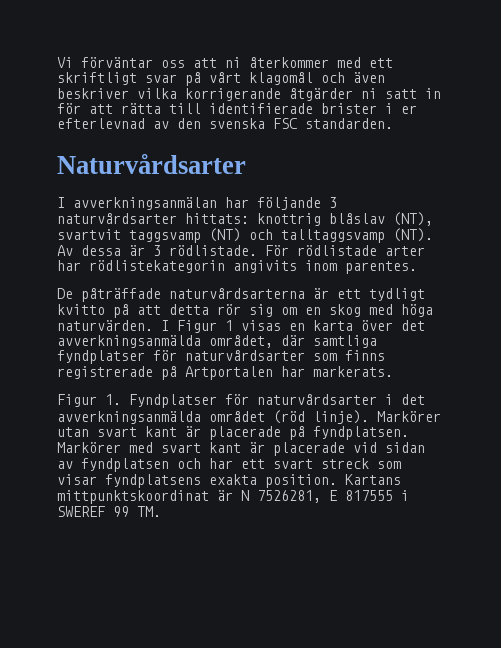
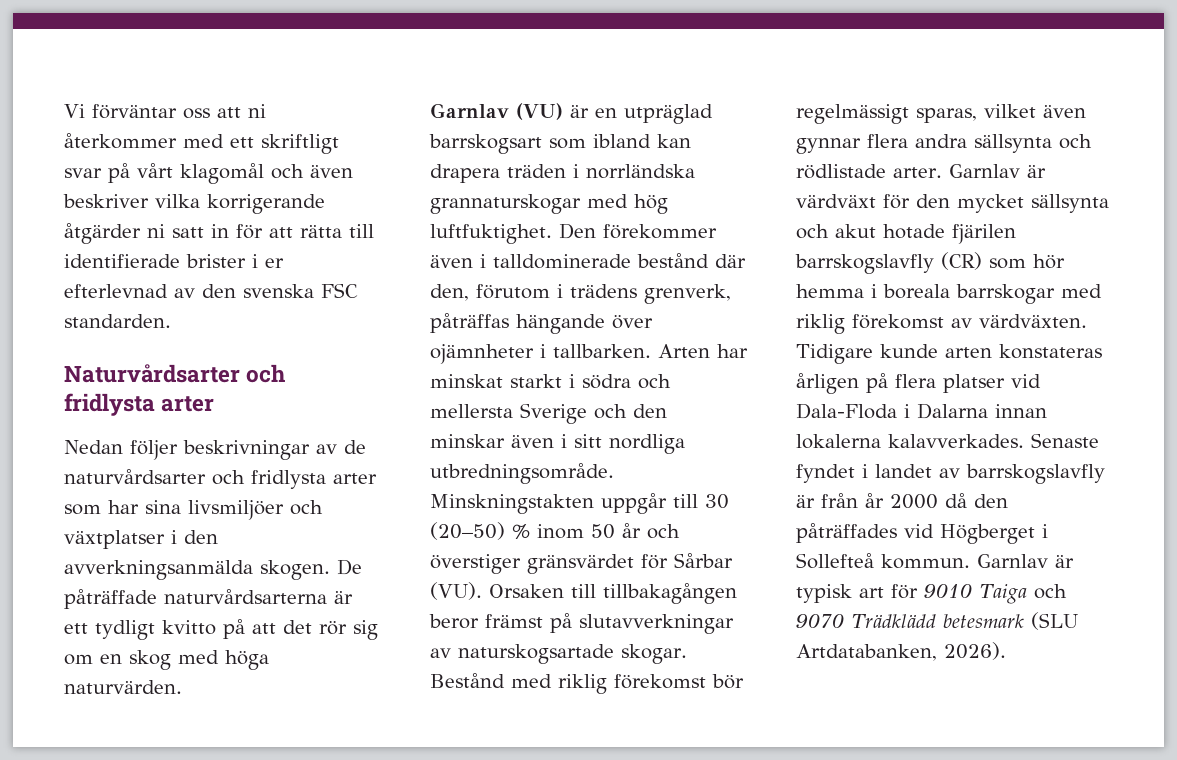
- Naturvårdsarter
- I avverkningsanmälan har följande 3 naturvårdsarter hittats: knottrig blåslav (NT), svartvit taggsvamp (NT) och talltaggsvamp (NT). Av dessa är 3 rödlistade. För rödlistade arter har rödlistekategorin angivits inom parentes.
- De påträffade naturvårdsarterna är ett tydligt kvitto på att detta rör sig om en skog med höga naturvärden. I Figur 1 visas en karta över det avverkningsanmälda området, där samtliga fyndplatser för naturvårdsarter som finns registrerade på Artportalen har markerats.
- Figur 1. Fyndplatser för naturvårdsarter i det avverkningsanmälda området (röd linje). Markörer utan svart kant är placerade på fyndplatsen. Markörer med svart kant är placerade vid sidan av fyndplatsen och har ett svart streck som visar fyndplatsens exakta position. Kartans mittpunktskoordinat är N 7526281, E 817555 i SWEREF 99 TM.
+ Naturvårdsarter och fridlysta arter
+ Nedan följer beskrivningar av de naturvårdsarter och fridlysta arter som har sina livsmiljöer och växtplatser i den avverkningsanmälda skogen. De påträffade naturvårdsarterna är ett tydligt kvitto på att det rör sig om en skog med höga naturvärden.
+ Garnlav (VU) är en utpräglad barrskogsart som ibland kan drapera träden i norrländska grannaturskogar med hög luftfuktighet. Den förekommer även i talldominerade bestånd där den, förutom i trädens grenverk, påträffas hängande över ojämnheter i tallbarken. Arten har minskat starkt i södra och mellersta Sverige och den minskar även i sitt nordliga utbredningsområde. Minskningstakten uppgår till 30 (20–50) % inom 50 år och överstiger gränsvärdet för Sårbar (VU). Orsaken till tillbakagången beror främst på slutavverkningar av naturskogsartade skogar. Bestånd med riklig förekomst bör regelmässigt sparas, vilket även gynnar flera andra sällsynta och rödlistade arter. Garnlav är värdväxt för den mycket sällsynta och akut hotade fjärilen barrskogslavfly (CR) som hör hemma i boreala barrskogar med riklig förekomst av värdväxten. Tidigare kunde arten konstateras årligen på flera platser vid Dala-Floda i Dalarna innan lokalerna kalavverkades. Senaste fyndet i landet av barrskogslavfly är från år 2000 då den påträffades vid Högberget i Sollefteå kommun. Garnlav är typisk art för 9010 Taiga och 9070 Trädklädd betesmark (SLU Artdatabanken, 2026).

